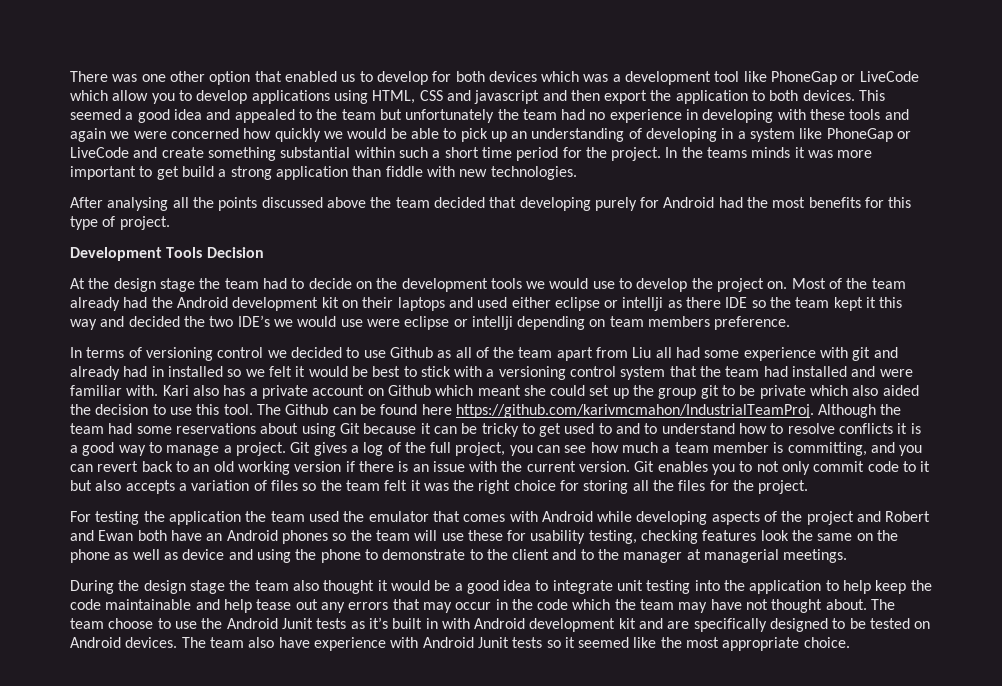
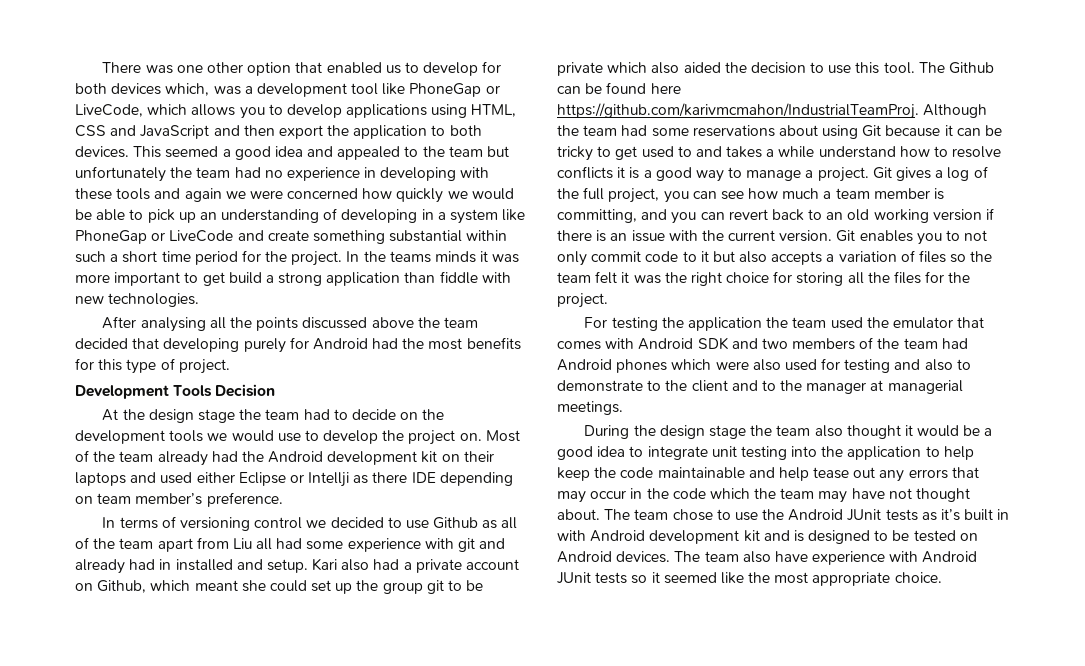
- There was one other option that enabled us to develop for both devices which was a development tool like PhoneGap or LiveCode which allow you to develop applications using HTML, CSS and javascript and then export the application to both devices.
+ There was one other option that enabled us to develop for both devices which, was a development tool like PhoneGap or LiveCode, which allows you to develop applications using HTML, CSS and JavaScript and then export the application to both devices.
- Most of the team already had the Android development kit on their laptops and used either eclipse or intellji as there IDE so the team kept it this way and decided the two IDE’s we would use were eclipse or intellji depending on team members preference.
+ Most of the team already had the Android development kit on their laptops and used either Eclipse or Intellji as there IDE depending on team member’s preference.
- In terms of versioning control we decided to use Github as all of the team apart from Liu all had some experience with git and already had in installed so we felt it would be best to stick with a versioning control system that the team had installed and were familiar with.
+ In terms of versioning control we decided to use Github as all of the team apart from Liu all had some experience with git and already had in installed and setup.
- Kari also has a private account on Github which meant she could set up the group git to be private which also aided the decision to use this tool.
+ Kari also had a private account on Github, which meant she could set up the group git to be private which also aided the decision to use this tool.
- The Github can be found here https://github.com/karivmcmahon/IndustrialTeamProj. Although the team had some reservations about using Git because it can be tricky to get used to and to understand how to resolve conflicts it is a good way to manage a project.
+ The Github can be found here https://github.com/karivmcmahon/IndustrialTeamProj. Although the team had some reservations about using Git because it can be tricky to get used to and takes a while understand how to resolve conflicts it is a good way to manage a project.
- For testing the application the team used the emulator that comes with Android while developing aspects of the project and Robert and Ewan both have an Android phones so the team will use these for usability testing, checking features look the same on the phone as well as device and using the phone to demonstrate to the client and to the manager at managerial meetings.
+ For testing the application the team used the emulator that comes with Android SDK and two members of the team had Android phones which were also used for testing and also to demonstrate to the client and to the manager at managerial meetings.
- The team choose to use the Android Junit tests as it’s built in with Android development kit and are specifically designed to be tested on Android devices.
+ The team chose to use the Android JUnit tests as it’s built in with Android development kit and is designed to be tested on Android devices.
- The team also have experience with Android Junit tests so it seemed like the most appropriate choice.
+ The team also have experience with Android JUnit tests so it seemed like the most appropriate choice.

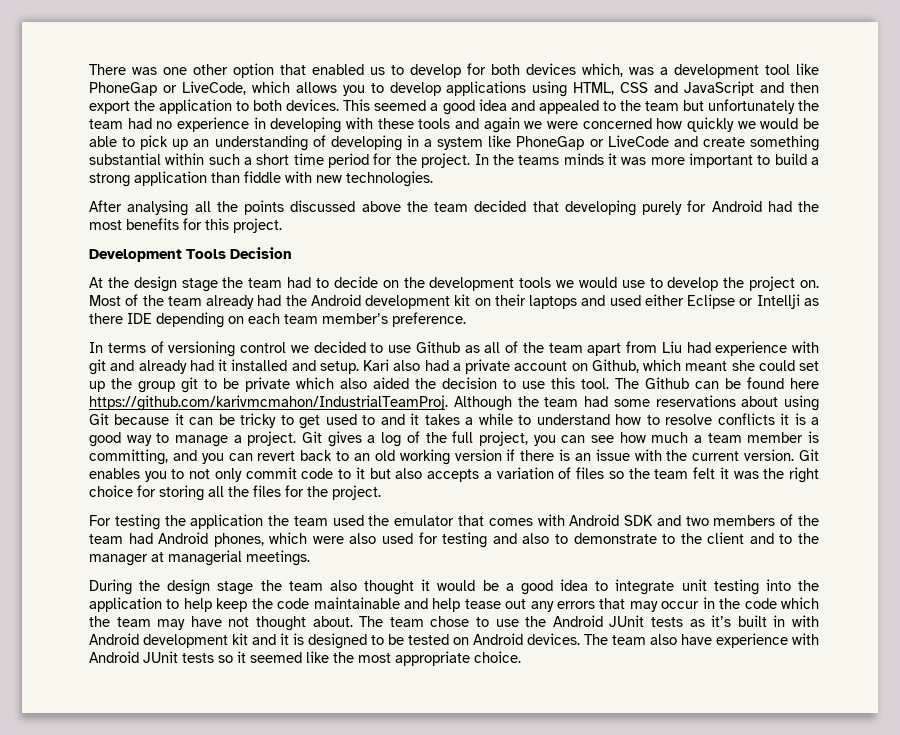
- In the teams minds it was more important to get build a strong application than fiddle with new technologies.
+ In the teams minds it was more important to build a strong application than fiddle with new technologies.
- After analysing all the points discussed above the team decided that developing purely for Android had the most benefits for this type of project.
+ After analysing all the points discussed above the team decided that developing purely for Android had the most benefits for this project.
- Most of the team already had the Android development kit on their laptops and used either Eclipse or Intellji as there IDE depending on team member’s preference.
+ Most of the team already had the Android development kit on their laptops and used either Eclipse or Intellji as there IDE depending on each team member’s preference.
- In terms of versioning control we decided to use Github as all of the team apart from Liu all had some experience with git and already had in installed and setup.
+ In terms of versioning control we decided to use Github as all of the team apart from Liu had experience with git and already had it installed and setup.
- The Github can be found here https://github.com/karivmcmahon/IndustrialTeamProj. Although the team had some reservations about using Git because it can be tricky to get used to and takes a while understand how to resolve conflicts it is a good way to manage a project.
+ The Github can be found here https://github.com/karivmcmahon/IndustrialTeamProj. Although the team had some reservations about using Git because it can be tricky to get used to and it takes a while to understand how to resolve conflicts it is a good way to manage a project.
- For testing the application the team used the emulator that comes with Android SDK and two members of the team had Android phones which were also used for testing and also to demonstrate to the client and to the manager at managerial meetings.
+ For testing the application the team used the emulator that comes with Android SDK and two members of the team had Android phones, which were also used for testing and also to demonstrate to the client and to the manager at managerial meetings.
- The team chose to use the Android JUnit tests as it’s built in with Android development kit and is designed to be tested on Android devices.
+ The team chose to use the Android JUnit tests as it’s built in with Android development kit and it is designed to be tested on Android devices.

